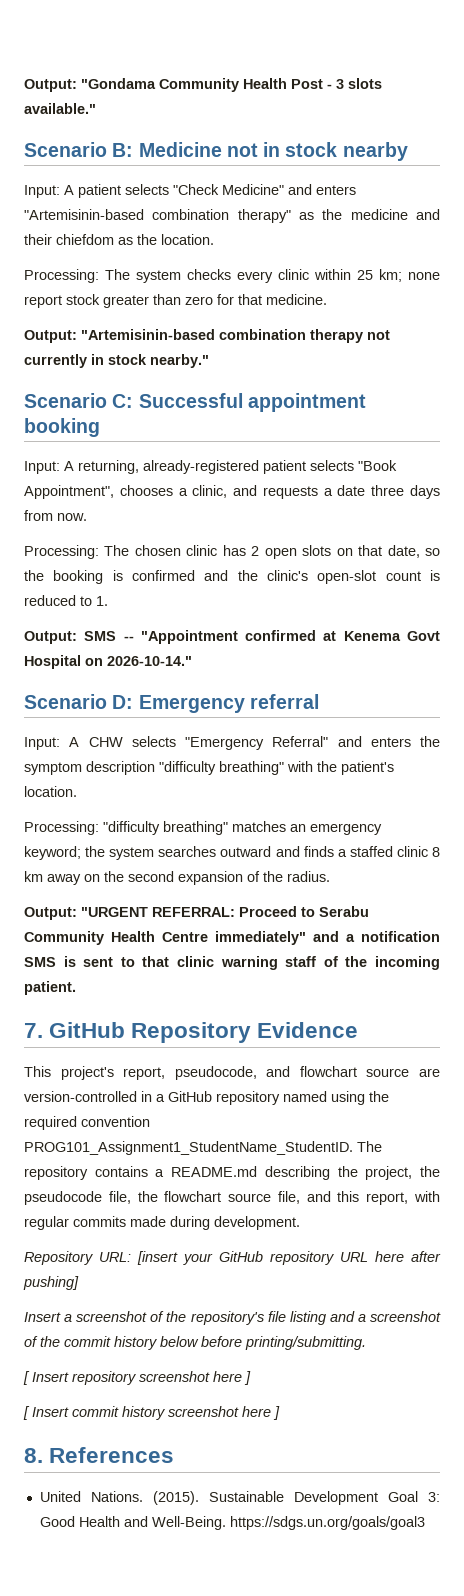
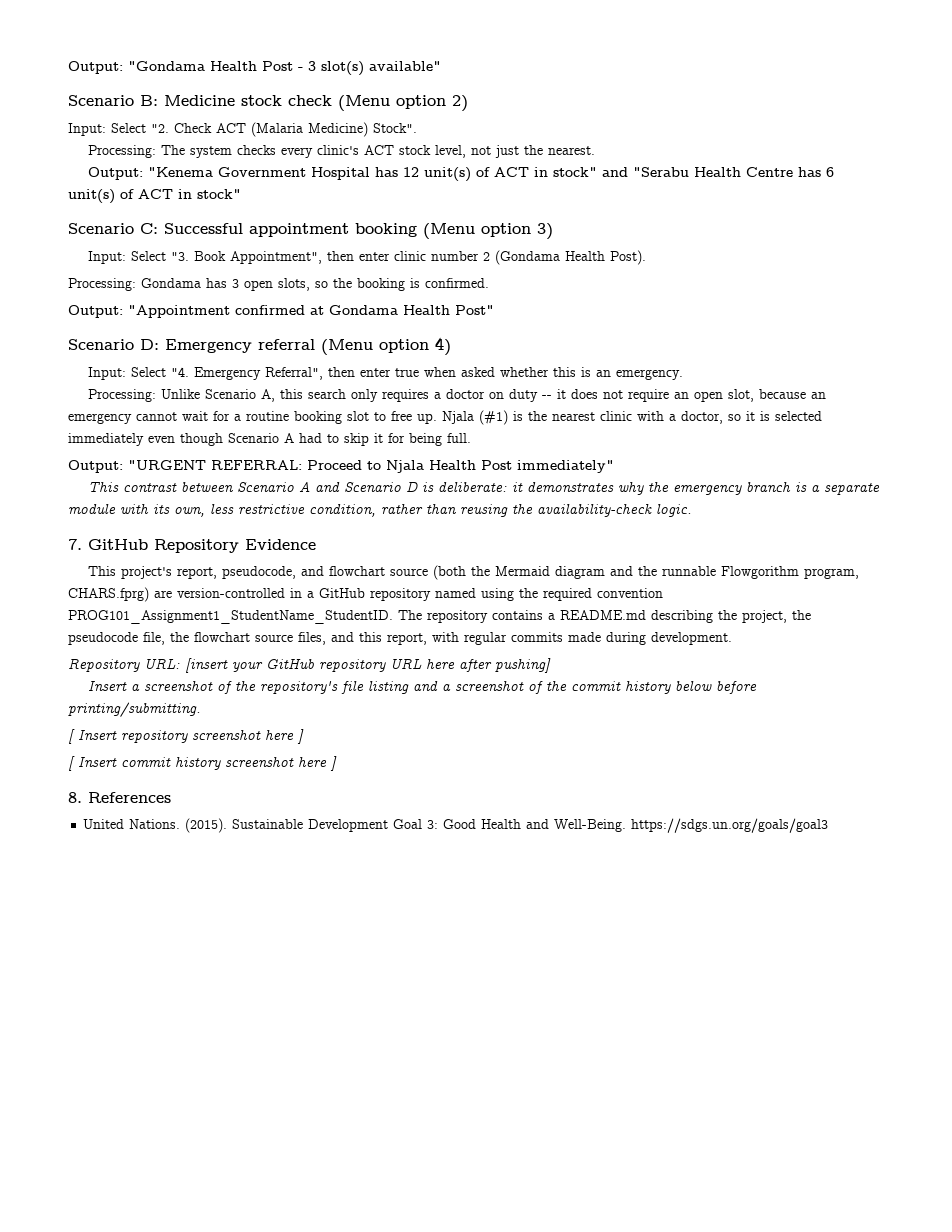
- Output: "Gondama Community Health Post - 3 slots available."
+ Output: "Gondama Health Post - 3 slot(s) available"
- Scenario B: Medicine not in stock nearby
- Input: A patient selects "Check Medicine" and enters "Artemisinin-based combination therapy" as the medicine and their chiefdom as the location.
+ Scenario B: Medicine stock check (Menu option 2)
+ Input: Select "2. Check ACT (Malaria Medicine) Stock".
- Processing: The system checks every clinic within 25 km; none report stock greater than zero for that medicine.
- Output: "Artemisinin-based combination therapy not currently in stock nearby."
+ Processing: The system checks every clinic's ACT stock level, not just the nearest.
+ Output: "Kenema Government Hospital has 12 unit(s) of ACT in stock" and "Serabu Health Centre has 6 unit(s) of ACT in stock"
- Scenario C: Successful appointment booking
- Input: A returning, already-registered patient selects "Book Appointment", chooses a clinic, and requests a date three days from now.
- Processing: The chosen clinic has 2 open slots on that date, so the booking is confirmed and the clinic's open-slot count is reduced to 1.
- Output: SMS -- "Appointment confirmed at Kenema Govt Hospital on 2026-10-14."
+ Scenario C: Successful appointment booking (Menu option 3)
+ Input: Select "3. Book Appointment", then enter clinic number 2 (Gondama Health Post).
+ Processing: Gondama has 3 open slots, so the booking is confirmed.
+ Output: "Appointment confirmed at Gondama Health Post"
- Scenario D: Emergency referral
- Input: A CHW selects "Emergency Referral" and enters the symptom description "difficulty breathing" with the patient's location.
- Processing: "difficulty breathing" matches an emergency keyword; the system searches outward and finds a staffed clinic 8 km away on the second expansion of the radius.
+ Scenario D: Emergency referral (Menu option 4)
+ Input: Select "4. Emergency Referral", then enter true when asked whether this is an emergency.
+ Processing: Unlike Scenario A, this search only requires a doctor on duty -- it does not require an open slot, because an emergency cannot wait for a routine booking slot to free up. Njala (#1) is the nearest clinic with a doctor, so it is selected immediately even though Scenario A had to skip it for being full.
- Output: "URGENT REFERRAL: Proceed to Serabu Community Health Centre immediately" and a notification SMS is sent to that clinic warning staff of the incoming patient.
+ Output: "URGENT REFERRAL: Proceed to Njala Health Post immediately"
+ This contrast between Scenario A and Scenario D is deliberate: it demonstrates why the emergency branch is a separate module with its own, less restrictive condition, rather than reusing the availability-check logic.
- This project's report, pseudocode, and flowchart source are version-controlled in a GitHub repository named using the required convention PROG101_Assignment1_StudentName_StudentID.
+ This project's report, pseudocode, and flowchart source (both the Mermaid diagram and the runnable Flowgorithm program, CHARS.fprg) are version-controlled in a GitHub repository named using the required convention PROG101_Assignment1_StudentName_StudentID.
- The repository contains a README.md describing the project, the pseudocode file, the flowchart source file, and this report, with regular commits made during development.
+ The repository contains a README.md describing the project, the pseudocode file, the flowchart source files, and this report, with regular commits made during development.

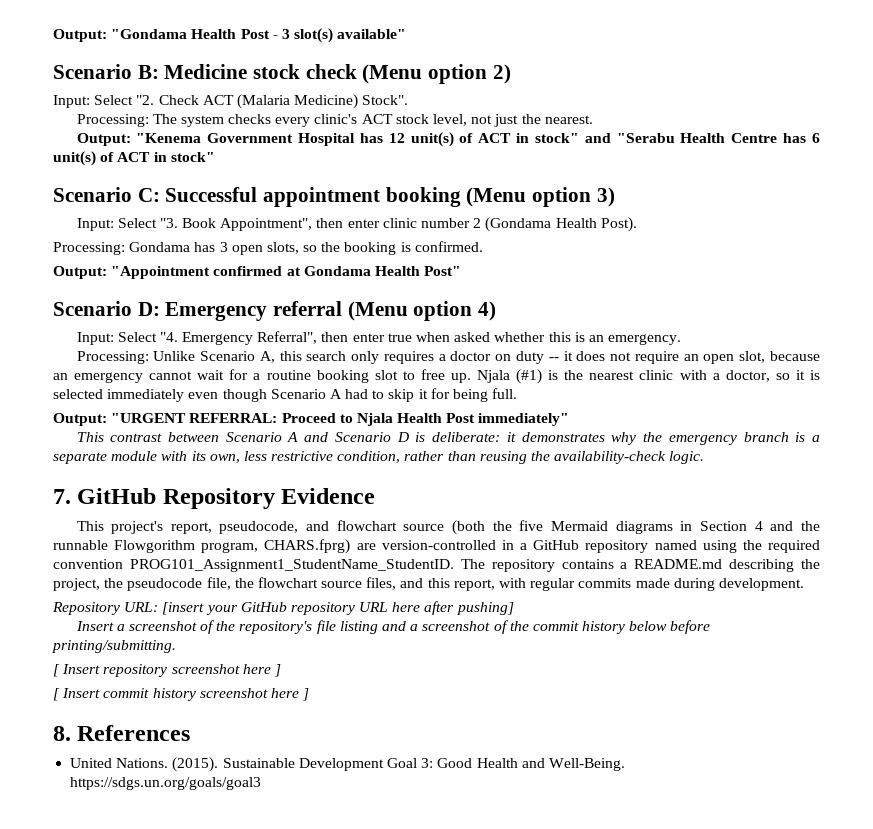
- This project's report, pseudocode, and flowchart source (both the Mermaid diagram and the runnable Flowgorithm program, CHARS.fprg) are version-controlled in a GitHub repository named using the required convention PROG101_Assignment1_StudentName_StudentID.
+ This project's report, pseudocode, and flowchart source (both the five Mermaid diagrams in Section 4 and the runnable Flowgorithm program, CHARS.fprg) are version-controlled in a GitHub repository named using the required convention PROG101_Assignment1_StudentName_StudentID.

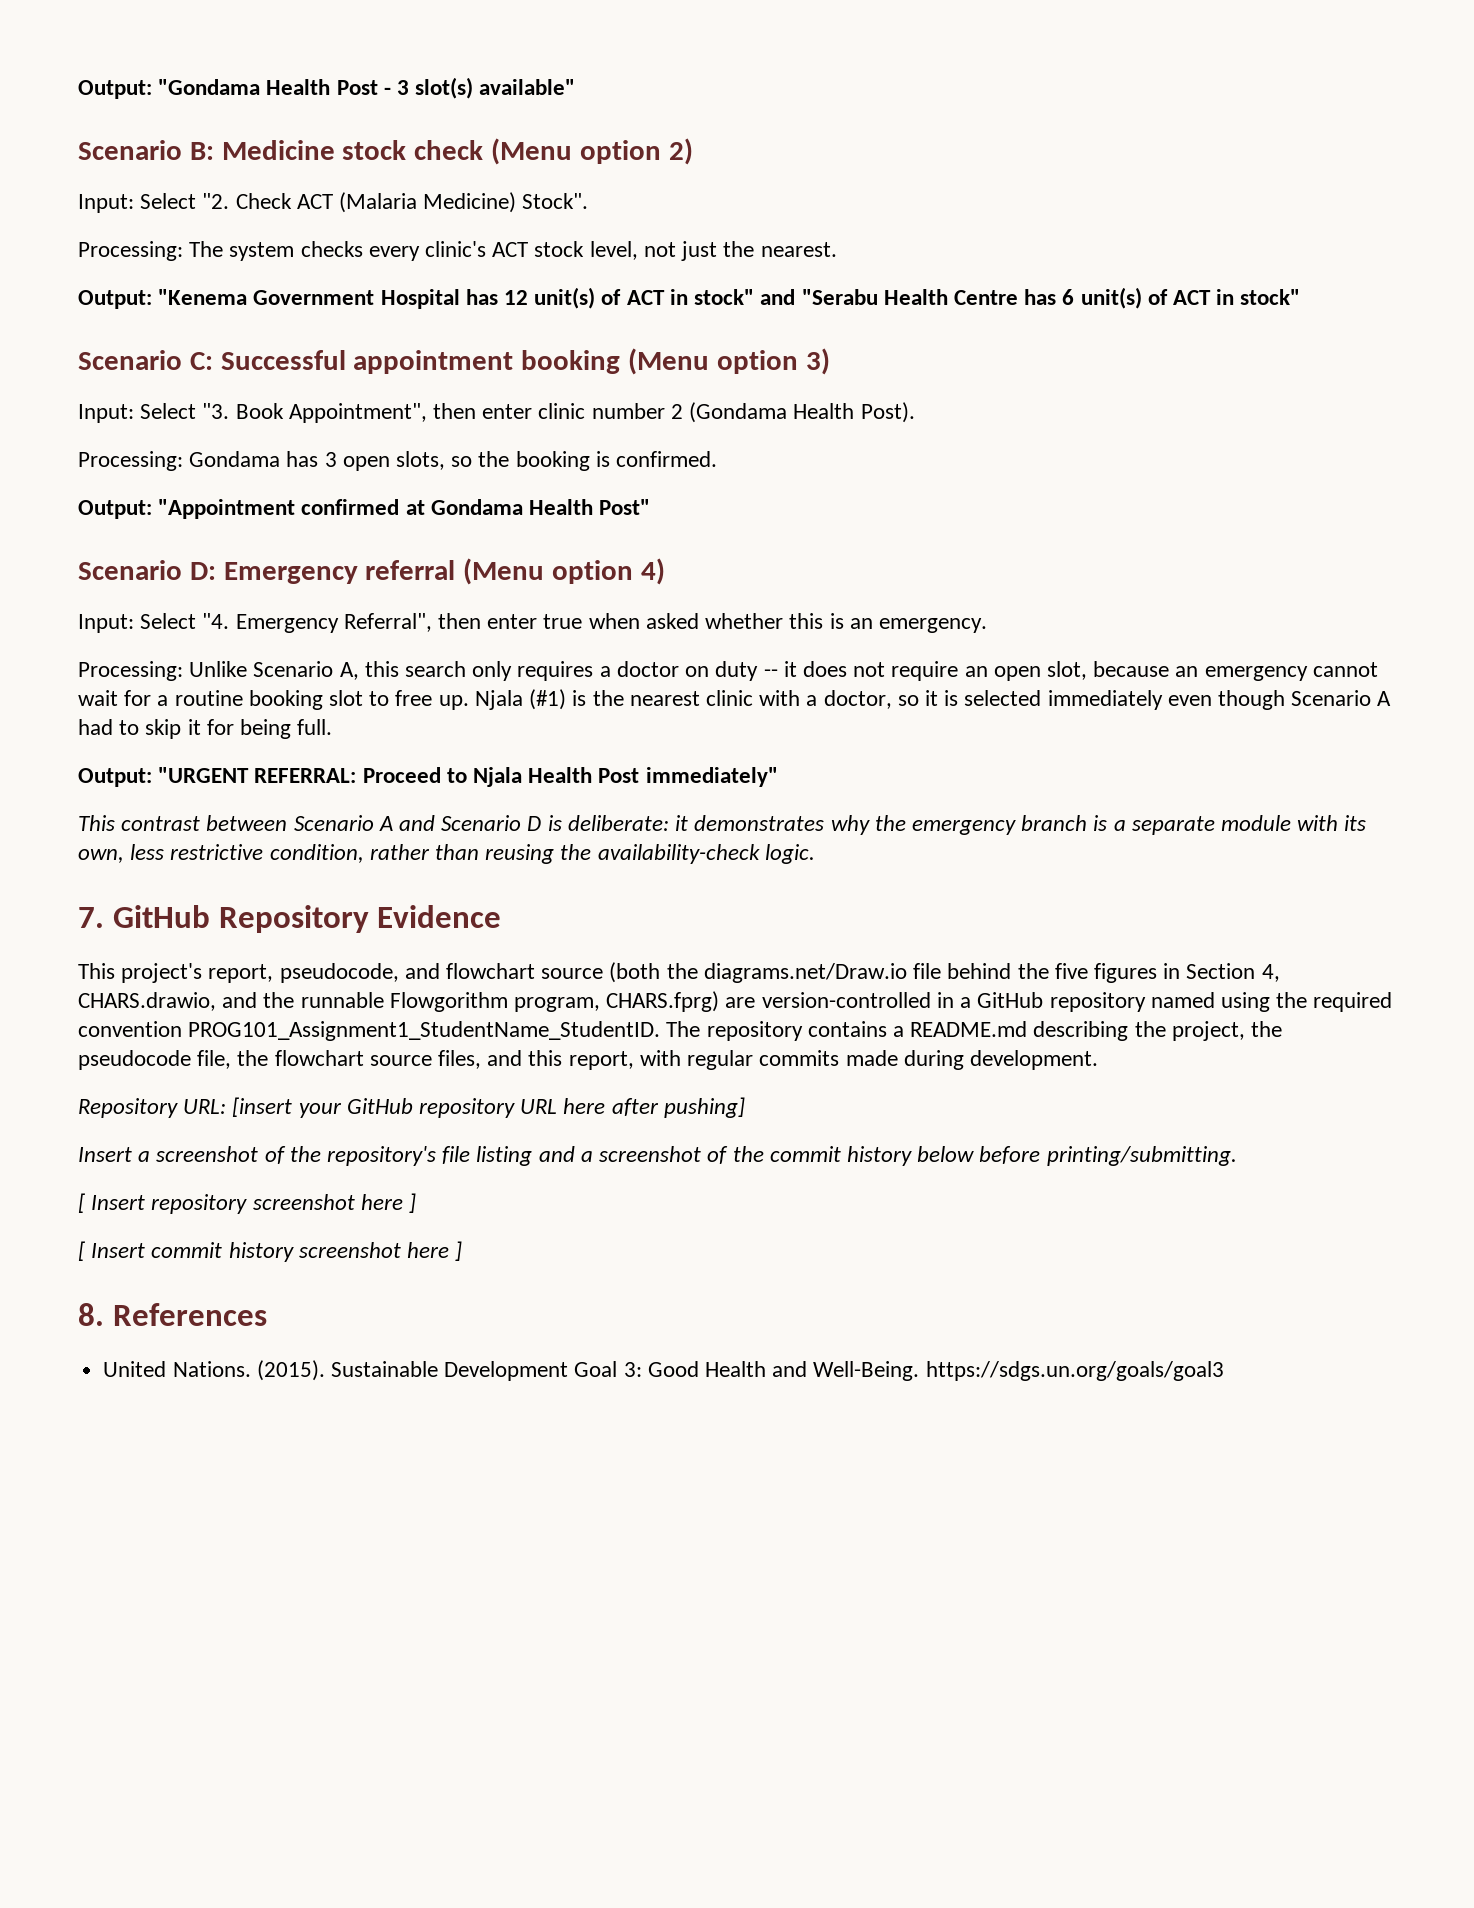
- This project's report, pseudocode, and flowchart source (both the five Mermaid diagrams in Section 4 and the runnable Flowgorithm program, CHARS.fprg) are version-controlled in a GitHub repository named using the required convention PROG101_Assignment1_StudentName_StudentID.
+ This project's report, pseudocode, and flowchart source (both the diagrams.net/Draw.io file behind the five figures in Section 4, CHARS.drawio, and the runnable Flowgorithm program, CHARS.fprg) are version-controlled in a GitHub repository named using the required convention PROG101_Assignment1_StudentName_StudentID.

